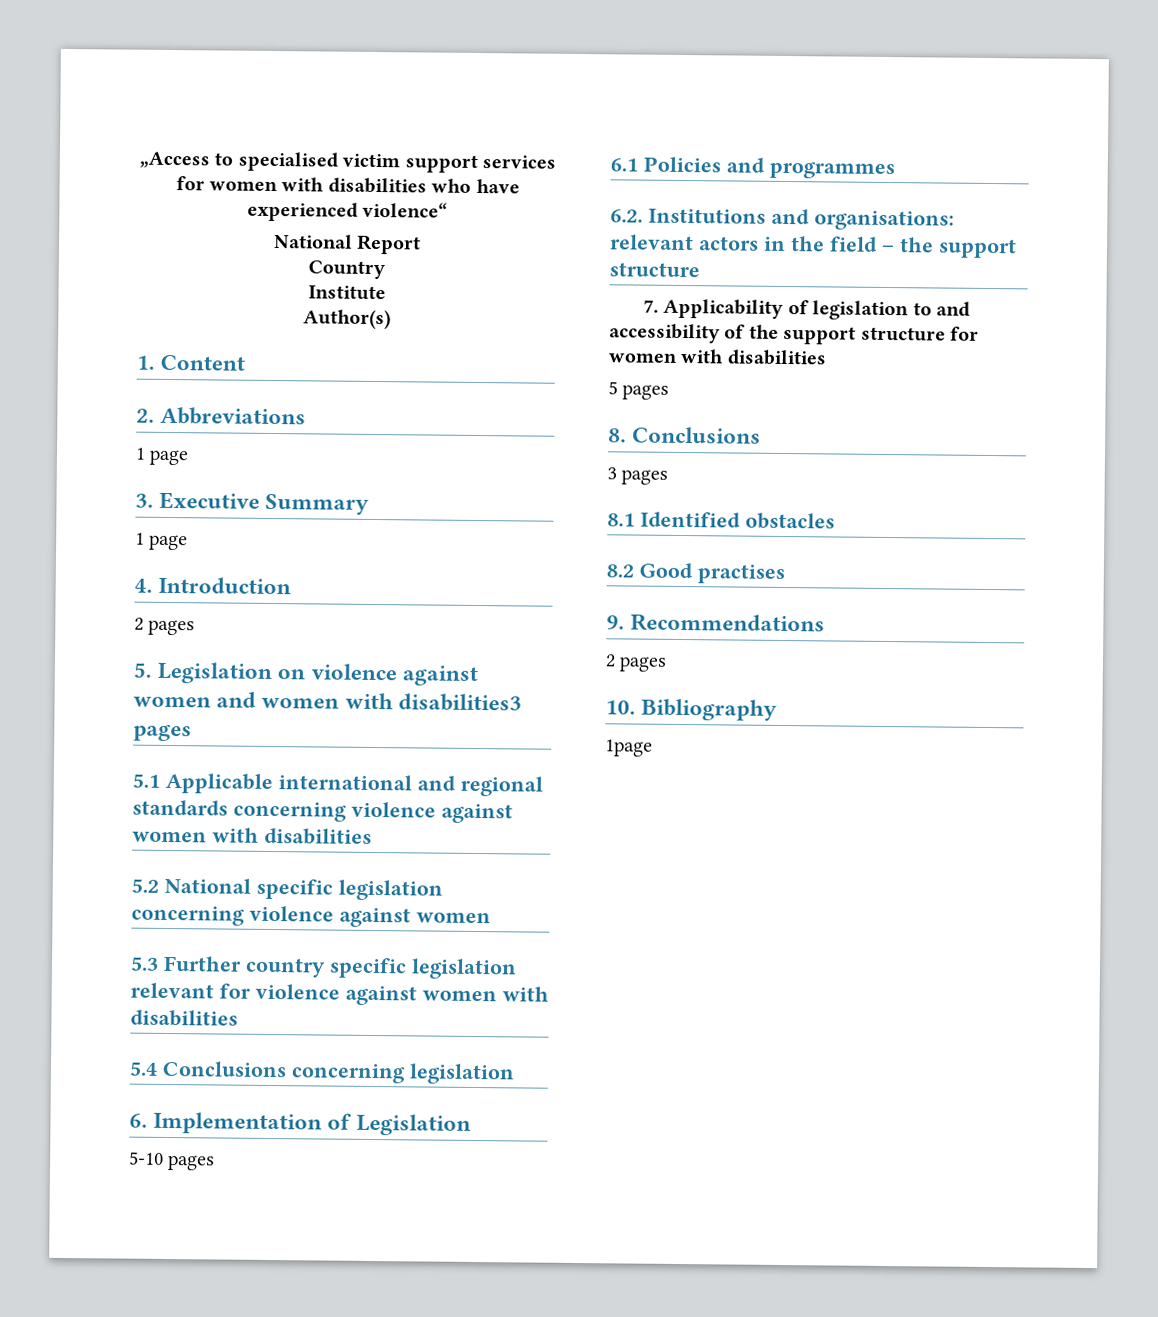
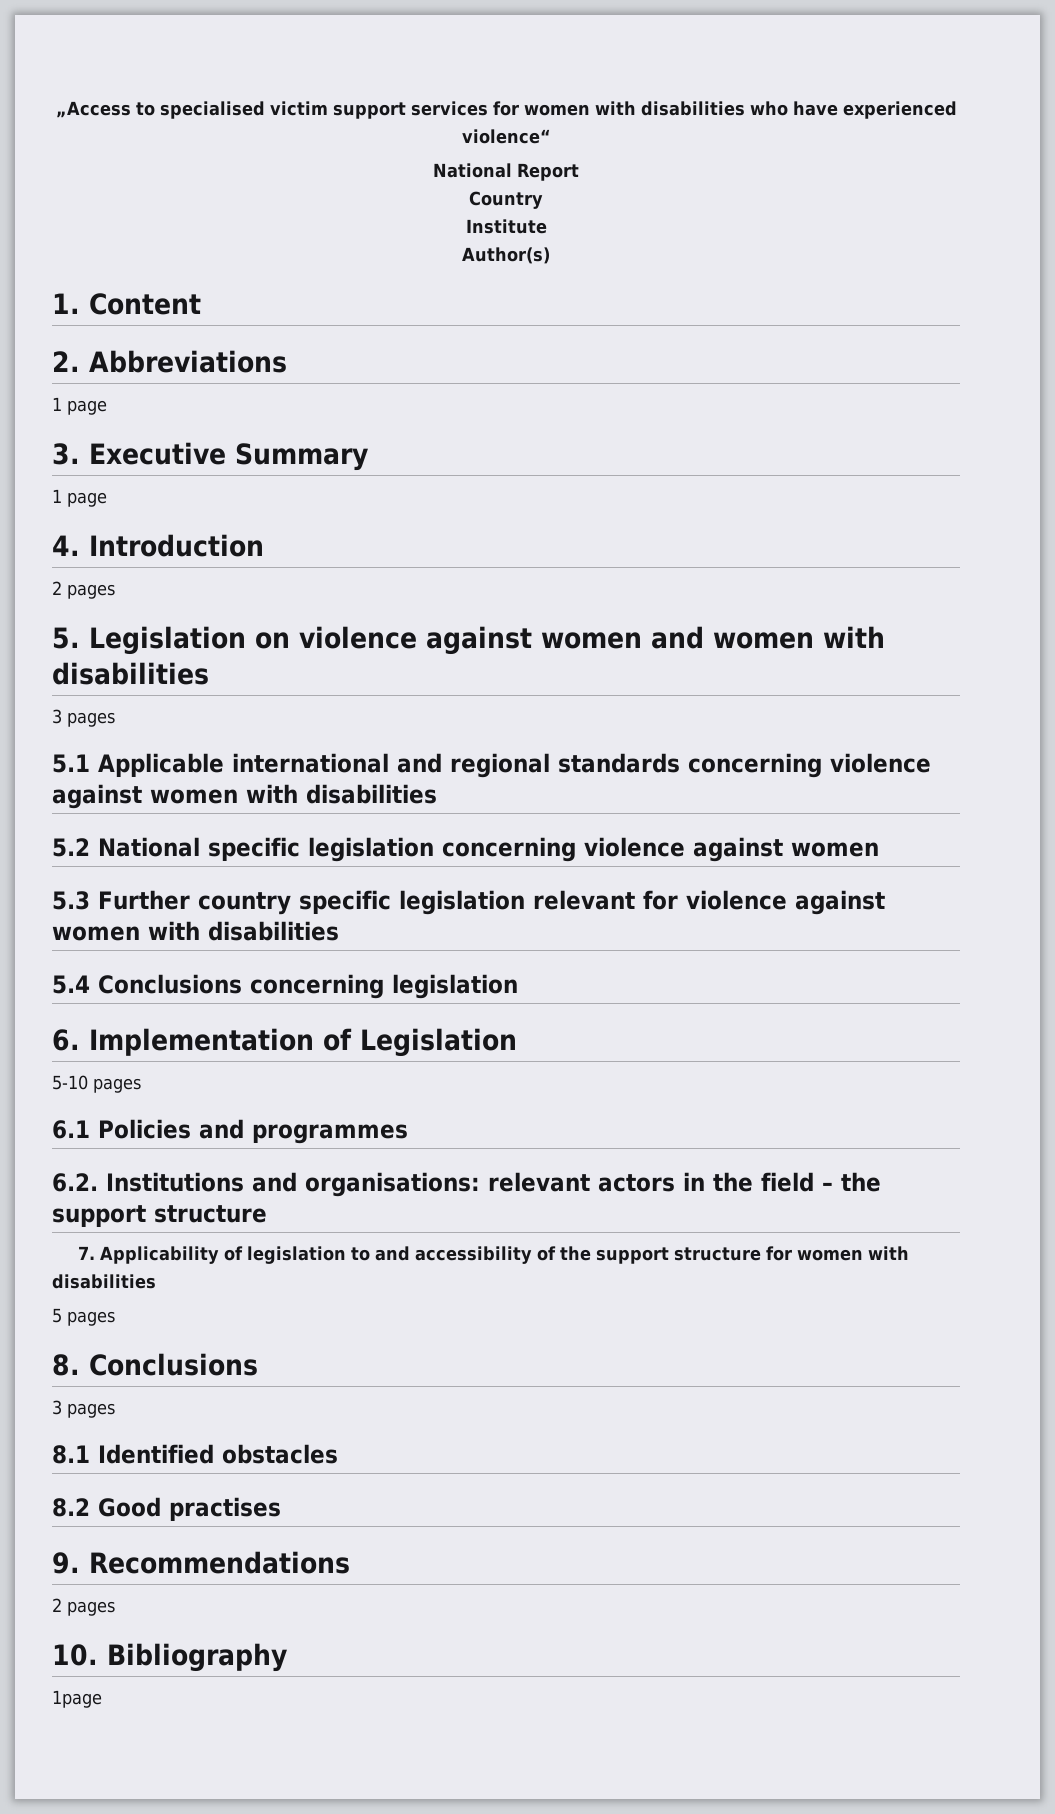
- 5. Legislation on violence against women and women with disabilities3 pages
+ 5. Legislation on violence against women and women with disabilities
+ 3 pages

